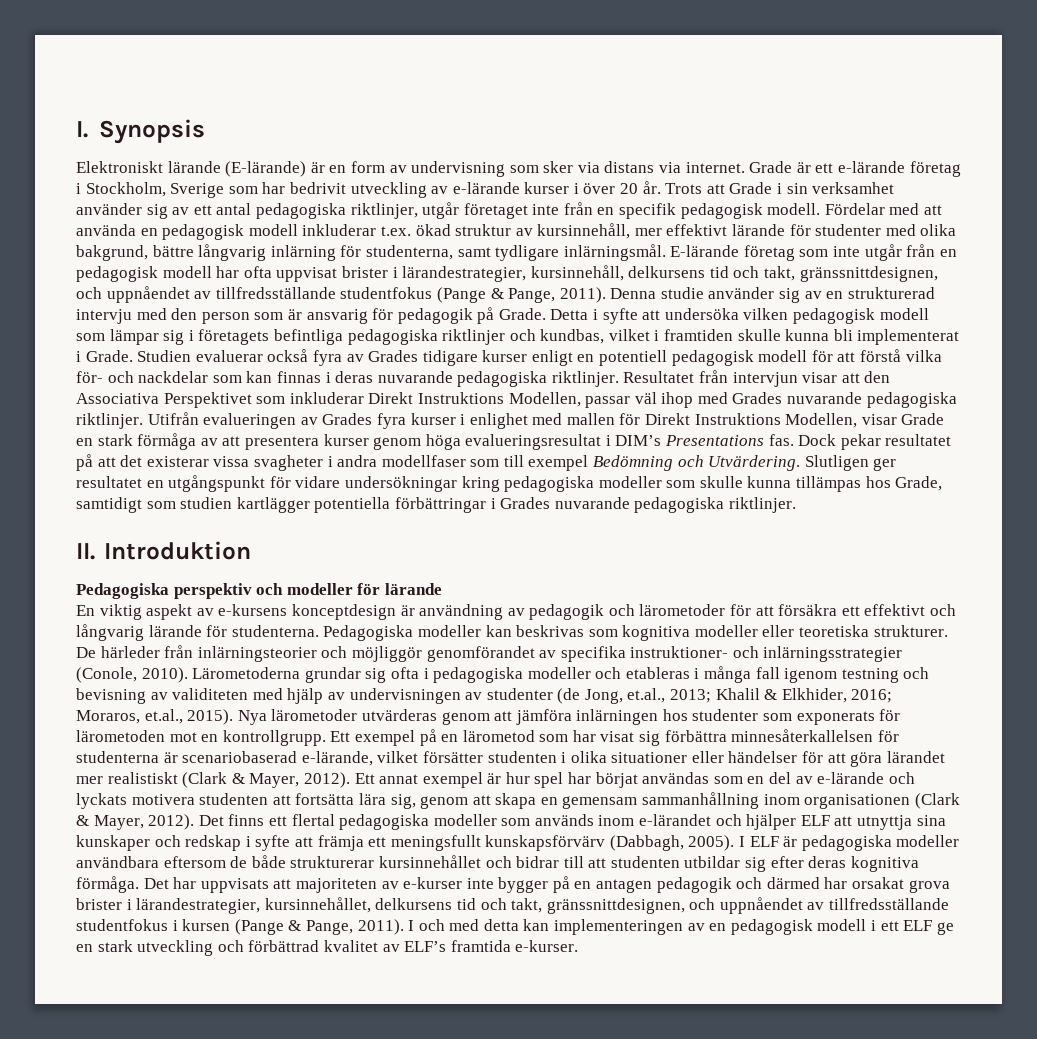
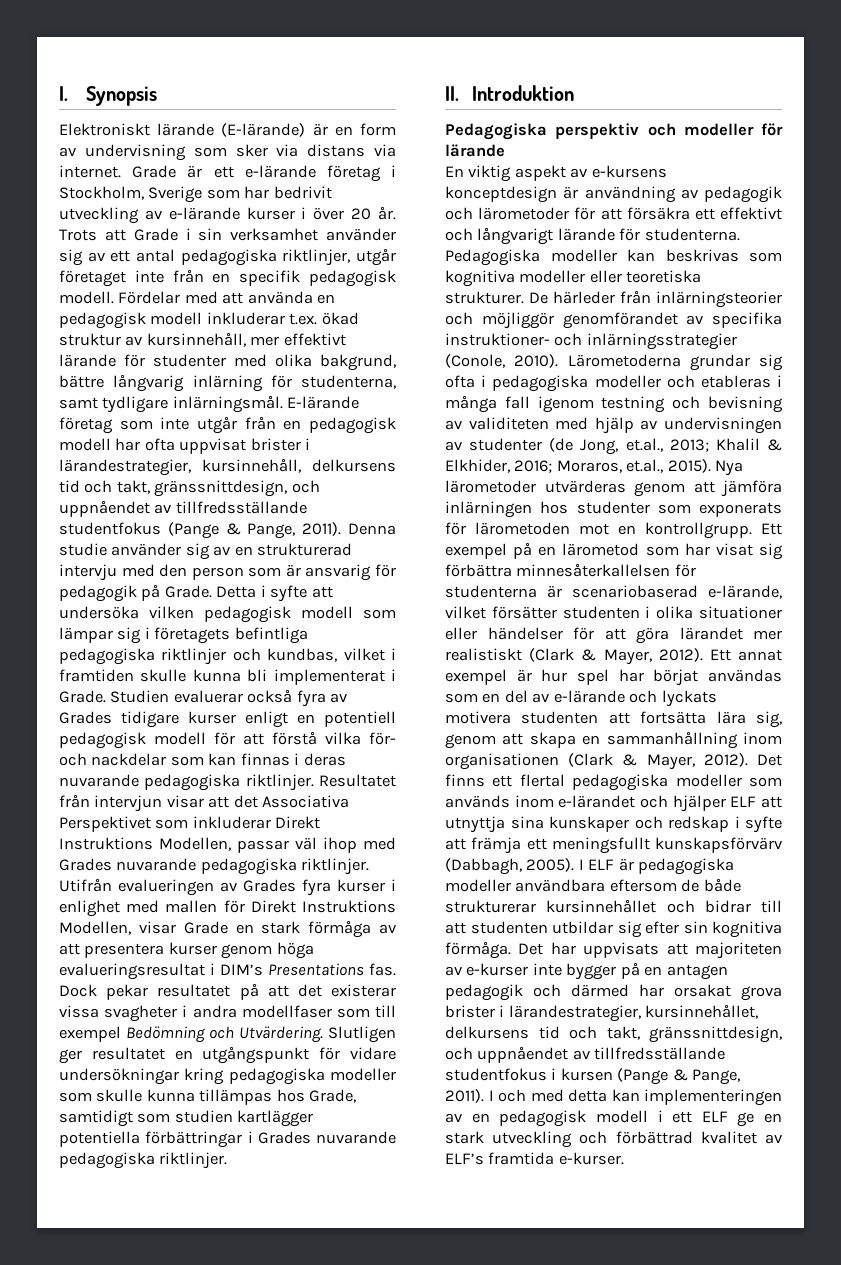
- E-lärande företag som inte utgår från en pedagogisk modell har ofta uppvisat brister i lärandestrategier, kursinnehåll, delkursens tid och takt, gränssnittdesignen, och uppnåendet av tillfredsställande studentfokus (Pange & Pange, 2011).
+ E-lärande företag som inte utgår från en pedagogisk modell har ofta uppvisat brister i lärandestrategier, kursinnehåll, delkursens tid och takt, gränssnittdesign, och uppnåendet av tillfredsställande studentfokus (Pange & Pange, 2011).
- Resultatet från intervjun visar att den Associativa Perspektivet som inkluderar Direkt Instruktions Modellen, passar väl ihop med Grades nuvarande pedagogiska riktlinjer.
+ Resultatet från intervjun visar att det Associativa Perspektivet som inkluderar Direkt Instruktions Modellen, passar väl ihop med Grades nuvarande pedagogiska riktlinjer.
- En viktig aspekt av e-kursens konceptdesign är användning av pedagogik och lärometoder för att försäkra ett effektivt och långvarig lärande för studenterna.
+ En viktig aspekt av e-kursens konceptdesign är användning av pedagogik och lärometoder för att försäkra ett effektivt och långvarigt lärande för studenterna.
- Ett annat exempel är hur spel har börjat användas som en del av e-lärande och lyckats motivera studenten att fortsätta lära sig, genom att skapa en gemensam sammanhållning inom organisationen (Clark & Mayer, 2012).
+ Ett annat exempel är hur spel har börjat användas som en del av e-lärande och lyckats motivera studenten att fortsätta lära sig, genom att skapa en sammanhållning inom organisationen (Clark & Mayer, 2012).
- I ELF är pedagogiska modeller användbara eftersom de både strukturerar kursinnehållet och bidrar till att studenten utbildar sig efter deras kognitiva förmåga.
+ I ELF är pedagogiska modeller användbara eftersom de både strukturerar kursinnehållet och bidrar till att studenten utbildar sig efter sin kognitiva förmåga.
- Det har uppvisats att majoriteten av e-kurser inte bygger på en antagen pedagogik och därmed har orsakat grova brister i lärandestrategier, kursinnehållet, delkursens tid och takt, gränssnittdesignen, och uppnåendet av tillfredsställande studentfokus i kursen (Pange & Pange, 2011).
+ Det har uppvisats att majoriteten av e-kurser inte bygger på en antagen pedagogik och därmed har orsakat grova brister i lärandestrategier, kursinnehållet, delkursens tid och takt, gränssnittdesign, och uppnåendet av tillfredsställande studentfokus i kursen (Pange & Pange, 2011).

